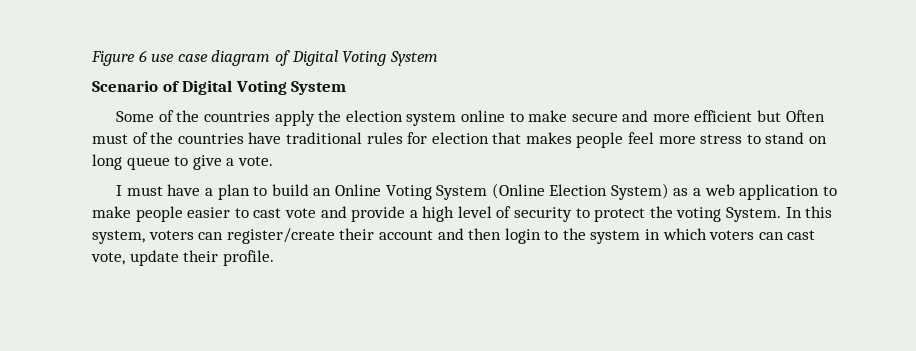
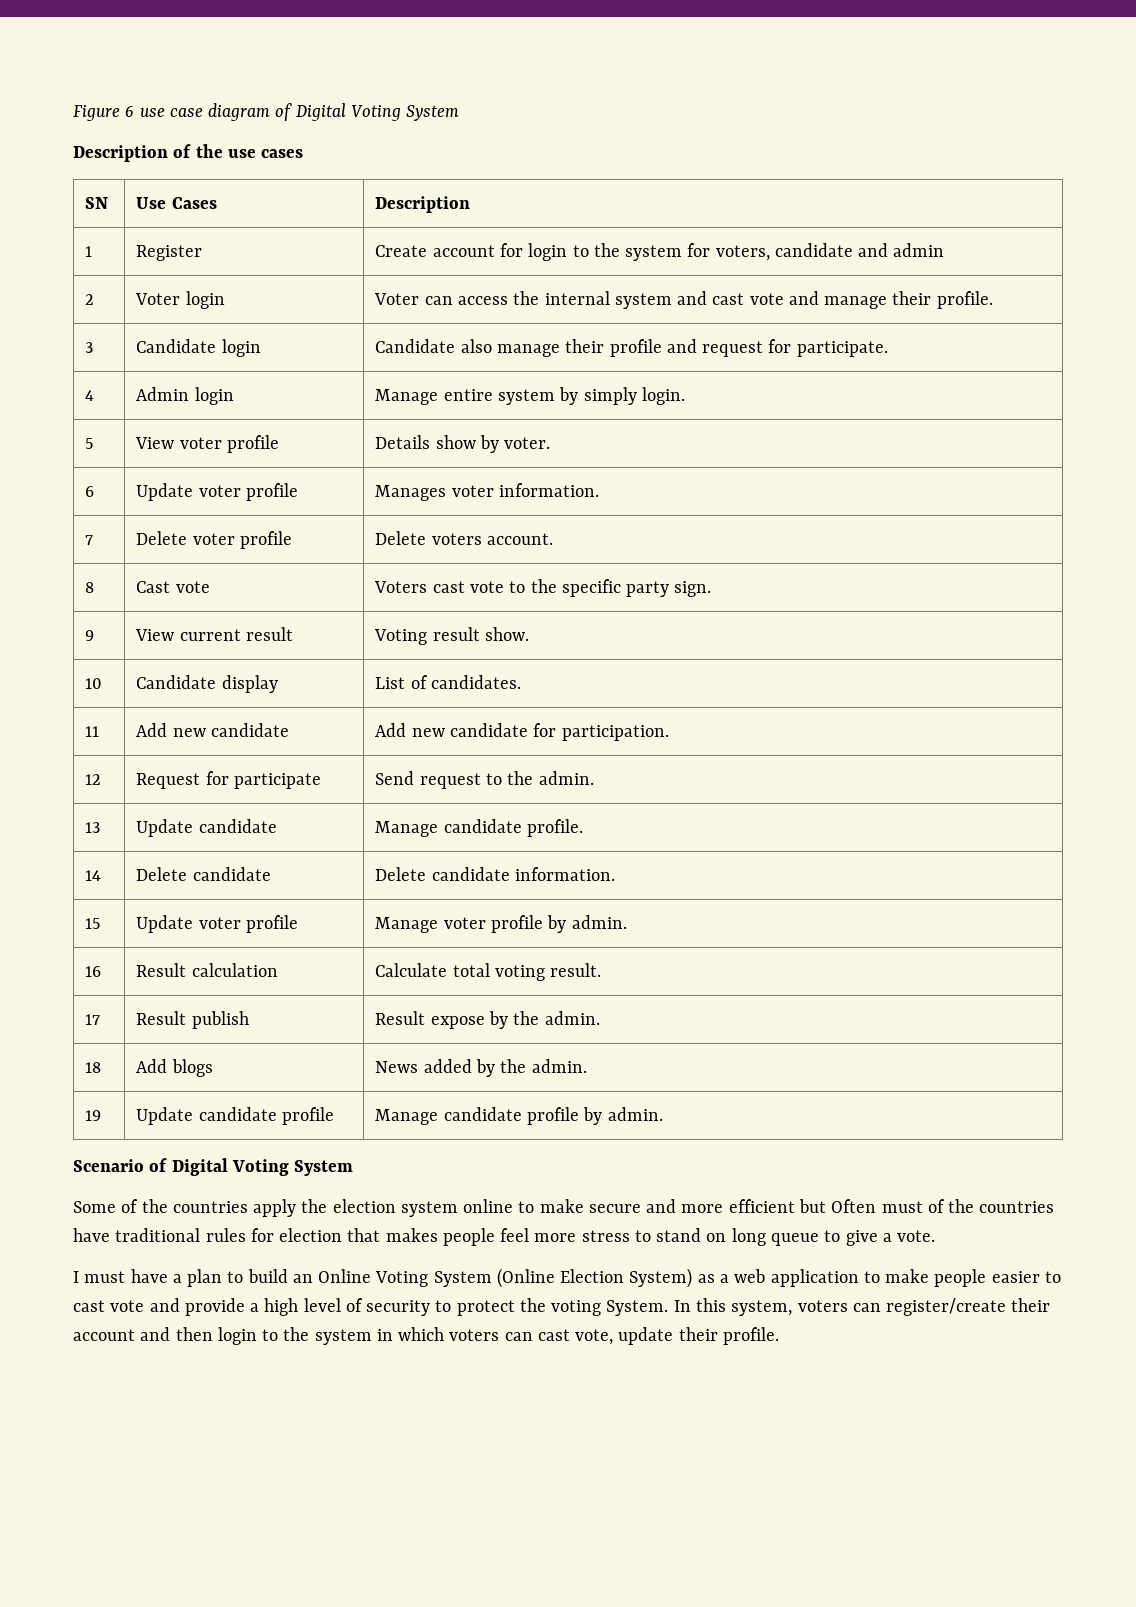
+ Description of the use cases
+ SN | Use Cases | Description
+ 1 | Register | Create account for login to the system for voters, candidate and admin
+ 2 | Voter login | Voter can access the internal system and cast vote and manage their profile.
+ 3 | Candidate login | Candidate also manage their profile and request for participate.
+ 4 | Admin login | Manage entire system by simply login.
+ 5 | View voter profile | Details show by voter.
+ 6 | Update voter profile | Manages voter information.
+ 7 | Delete voter profile | Delete voters account.
+ 8 | Cast vote | Voters cast vote to the specific party sign.
+ 9 | View current result | Voting result show.
+ 10 | Candidate display | List of candidates.
+ 11 | Add new candidate | Add new candidate for participation.
+ 12 | Request for participate | Send request to the admin.
+ 13 | Update candidate | Manage candidate profile.
+ 14 | Delete candidate | Delete candidate information.
+ 15 | Update voter profile | Manage voter profile by admin.
+ 16 | Result calculation | Calculate total voting result.
+ 17 | Result publish | Result expose by the admin.
+ 18 | Add blogs | News added by the admin.
+ 19 | Update candidate profile | Manage candidate profile by admin.

